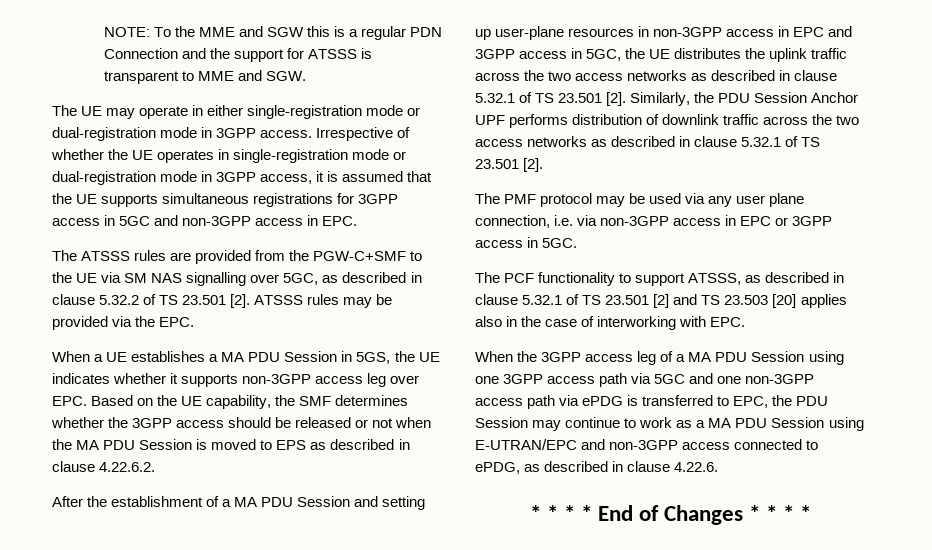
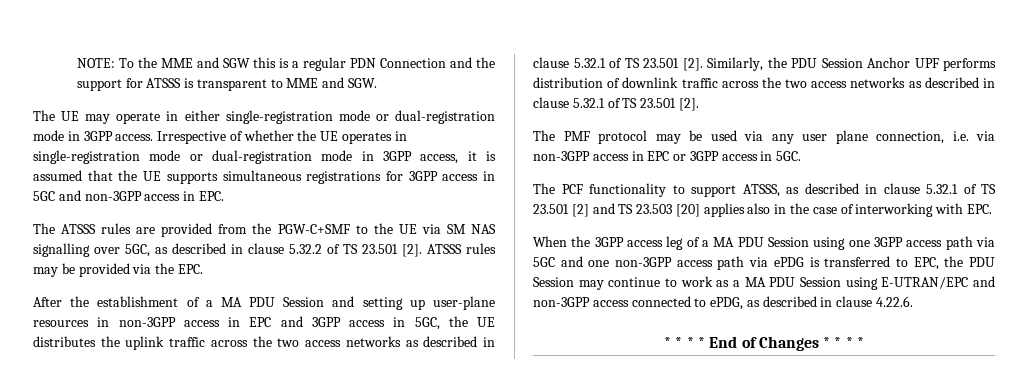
- When a UE establishes a MA PDU Session in 5GS, the UE indicates whether it supports non-3GPP access leg over EPC. Based on the UE capability, the SMF determines whether the 3GPP access should be released or not when the MA PDU Session is moved to EPS as described in clause 4.22.6.2.

